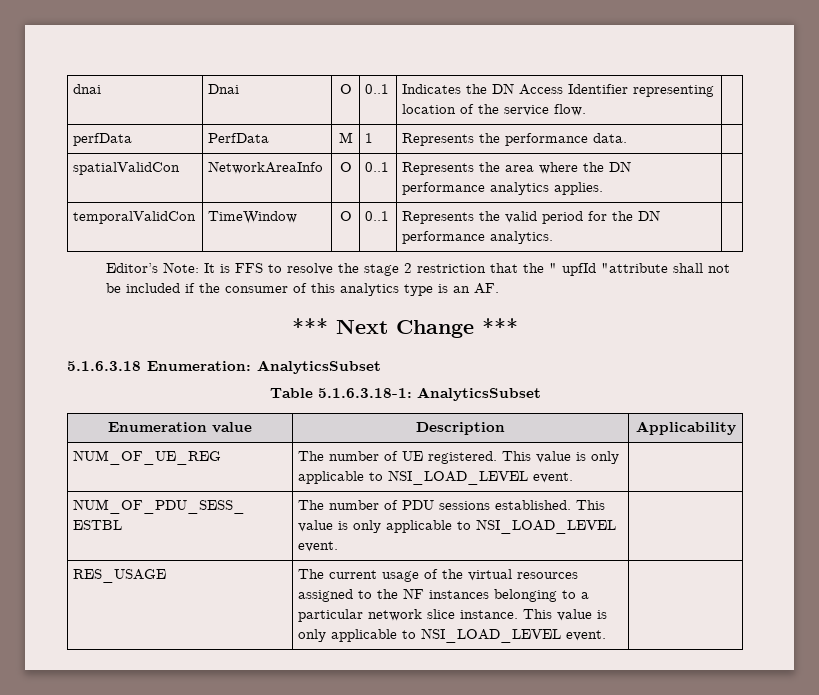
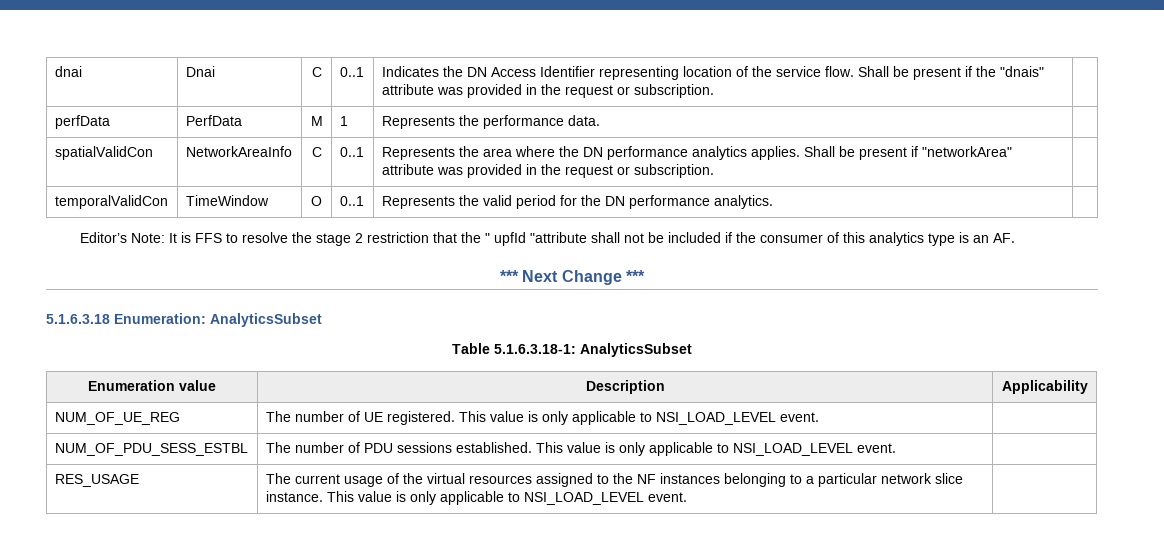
- dnai | Dnai | O | 0..1 | Indicates the DN Access Identifier representing location of the service flow. |
+ dnai | Dnai | C | 0..1 | Indicates the DN Access Identifier representing location of the service flow. Shall be present if the "dnais" attribute was provided in the request or subscription. |
- spatialValidCon | NetworkAreaInfo | O | 0..1 | Represents the area where the DN performance analytics applies. |
+ spatialValidCon | NetworkAreaInfo | C | 0..1 | Represents the area where the DN performance analytics applies. Shall be present if "networkArea" attribute was provided in the request or subscription. |

